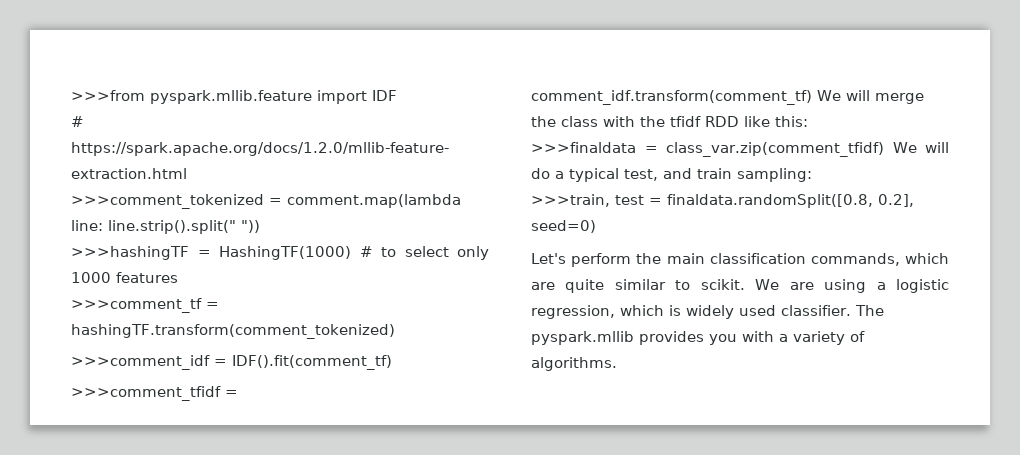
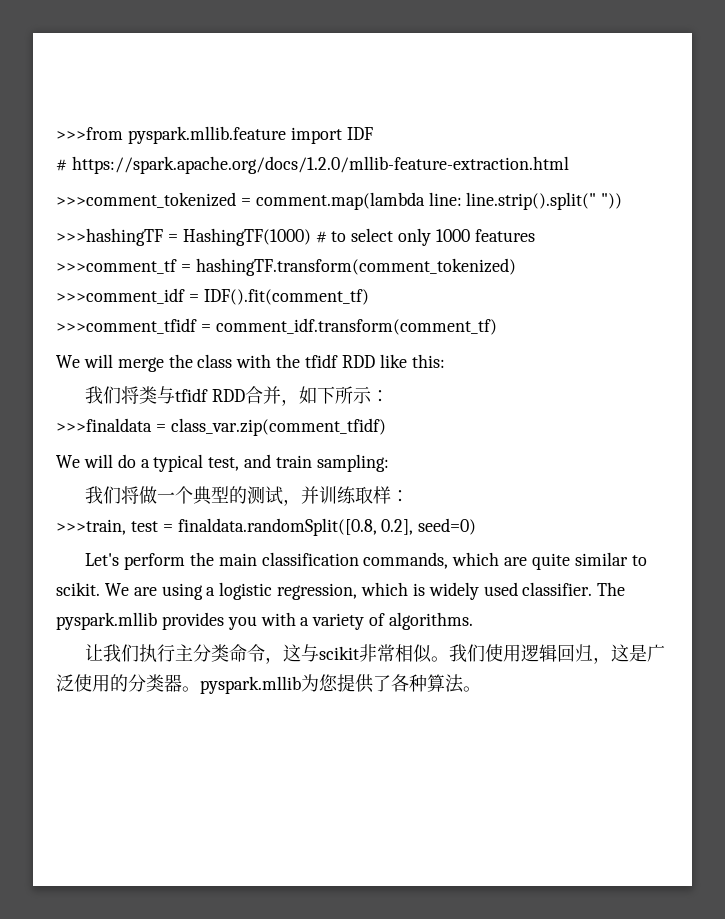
- >>>comment_tfidf = comment_idf.transform(comment_tf) We will merge the class with the tfidf RDD like this:
+ >>>comment_tfidf = comment_idf.transform(comment_tf)
+ We will merge the class with the tfidf RDD like this:
+ 我们将类与tfidf RDD合并，如下所示：
- >>>finaldata = class_var.zip(comment_tfidf) We will do a typical test, and train sampling:
+ >>>finaldata = class_var.zip(comment_tfidf)
+ We will do a typical test, and train sampling:
+ 我们将做一个典型的测试，并训练取样：
+ 让我们执行主分类命令，这与scikit非常相似。我们使用逻辑回归，这是广泛使用的分类器。pyspark.mllib为您提供了各种算法。

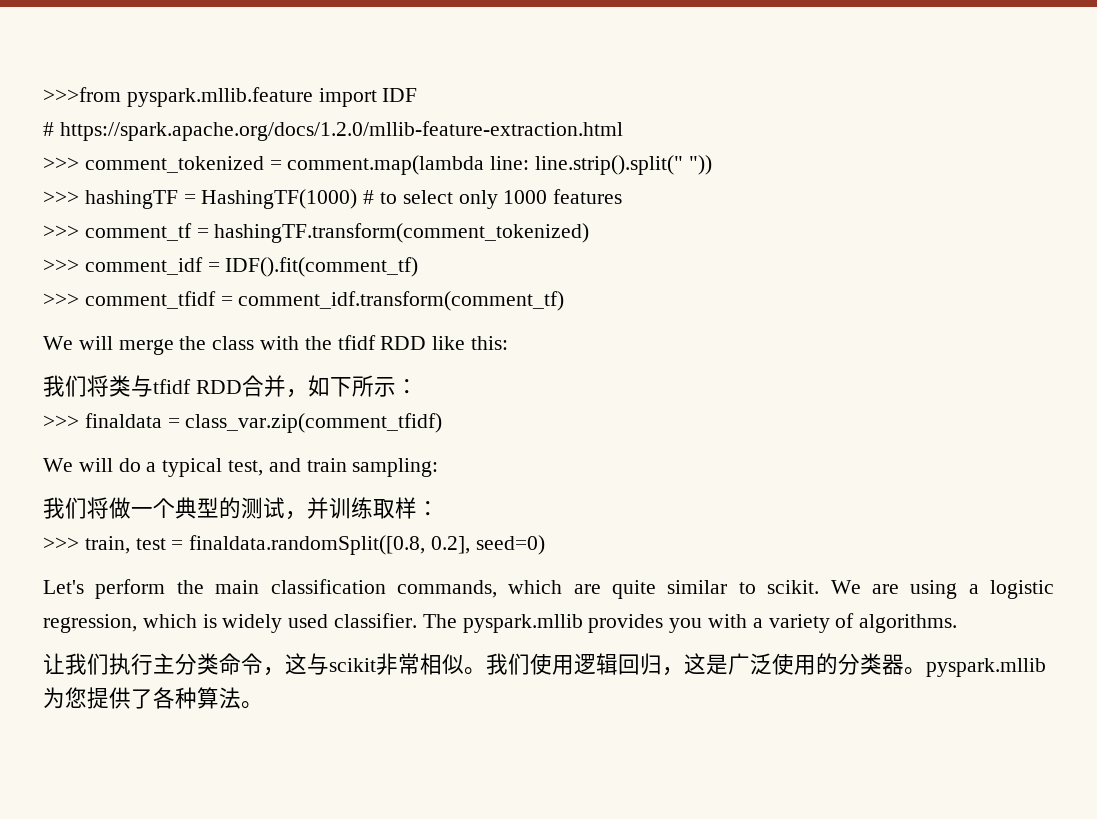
- >>>comment_tokenized = comment.map(lambda line: line.strip().split(" "))
+ >>> comment_tokenized = comment.map(lambda line: line.strip().split(" "))
- >>>hashingTF = HashingTF(1000) # to select only 1000 features
+ >>> hashingTF = HashingTF(1000) # to select only 1000 features
- >>>comment_tf = hashingTF.transform(comment_tokenized)
+ >>> comment_tf = hashingTF.transform(comment_tokenized)
- >>>comment_idf = IDF().fit(comment_tf)
+ >>> comment_idf = IDF().fit(comment_tf)
- >>>comment_tfidf = comment_idf.transform(comment_tf)
+ >>> comment_tfidf = comment_idf.transform(comment_tf)
- >>>finaldata = class_var.zip(comment_tfidf)
+ >>> finaldata = class_var.zip(comment_tfidf)
- >>>train, test = finaldata.randomSplit([0.8, 0.2], seed=0)
+ >>> train, test = finaldata.randomSplit([0.8, 0.2], seed=0)

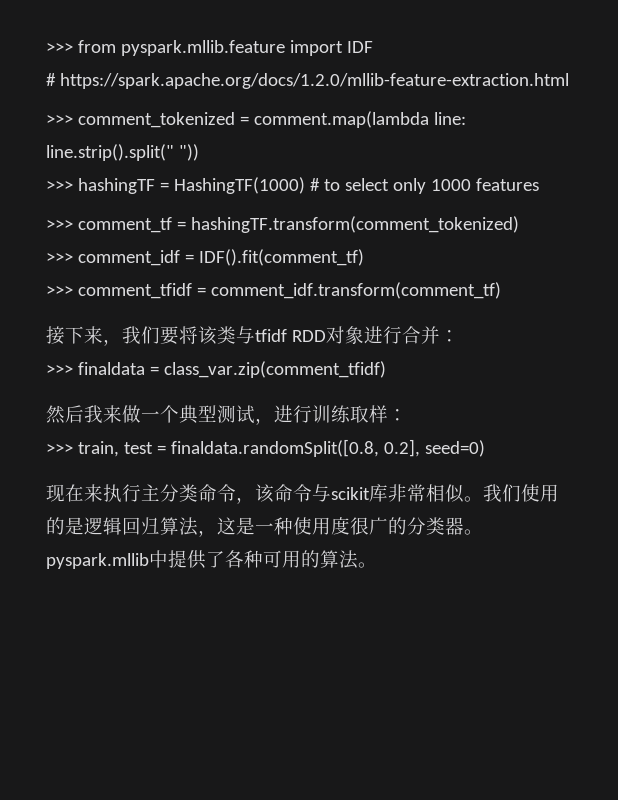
- >>>from pyspark.mllib.feature import IDF
+ >>> from pyspark.mllib.feature import IDF
- We will merge the class with the tfidf RDD like this:
- 我们将类与tfidf RDD合并，如下所示：
+ 接下来，我们要将该类与tfidf RDD对象进行合并：
- We will do a typical test, and train sampling:
- 我们将做一个典型的测试，并训练取样：
+ 然后我来做一个典型测试，进行训练取样：
- Let's perform the main classification commands, which are quite similar to scikit. We are using a logistic regression, which is widely used classifier. The pyspark.mllib provides you with a variety of algorithms.
- 让我们执行主分类命令，这与scikit非常相似。
+ 现在来执行主分类命令，该命令与scikit库非常相似。
- 我们使用逻辑回归，这是广泛使用的分类器。pyspark.mllib为您提供了各种算法。
+ 我们使用的是逻辑回归算法，这是一种使用度很广的分类器。pyspark.mllib中提供了各种可用的算法。

